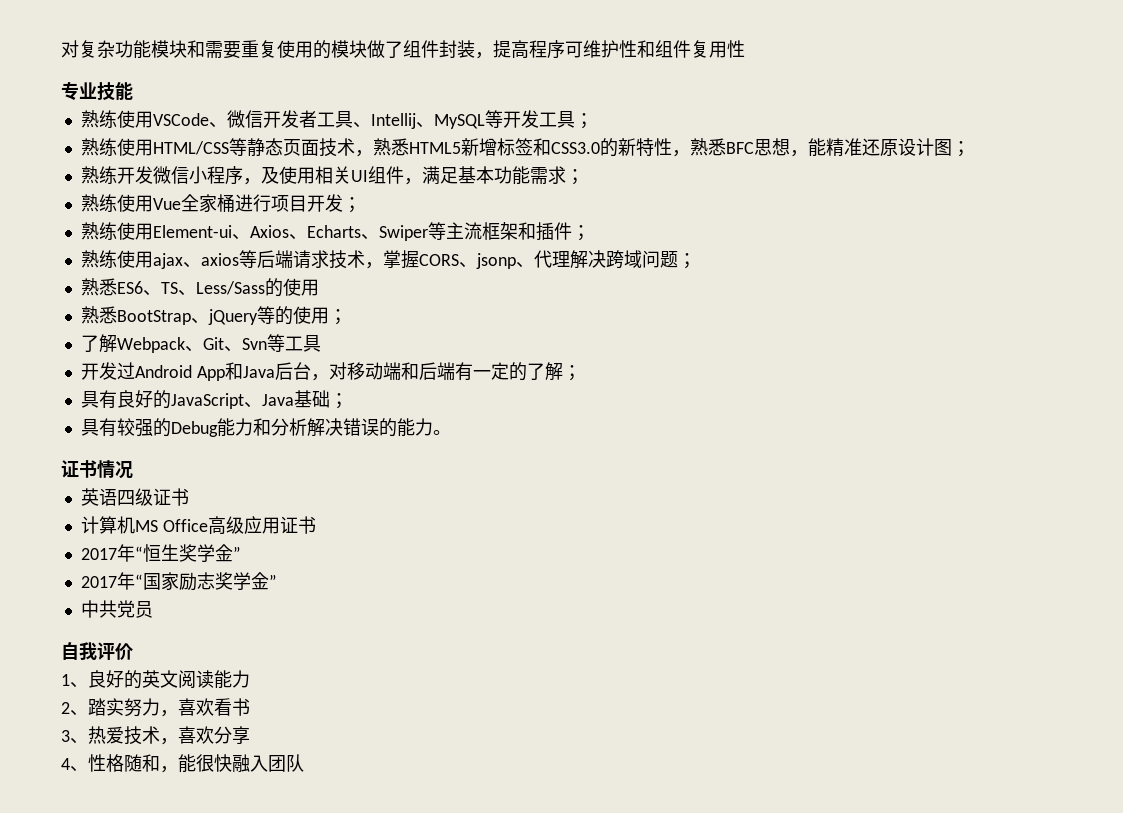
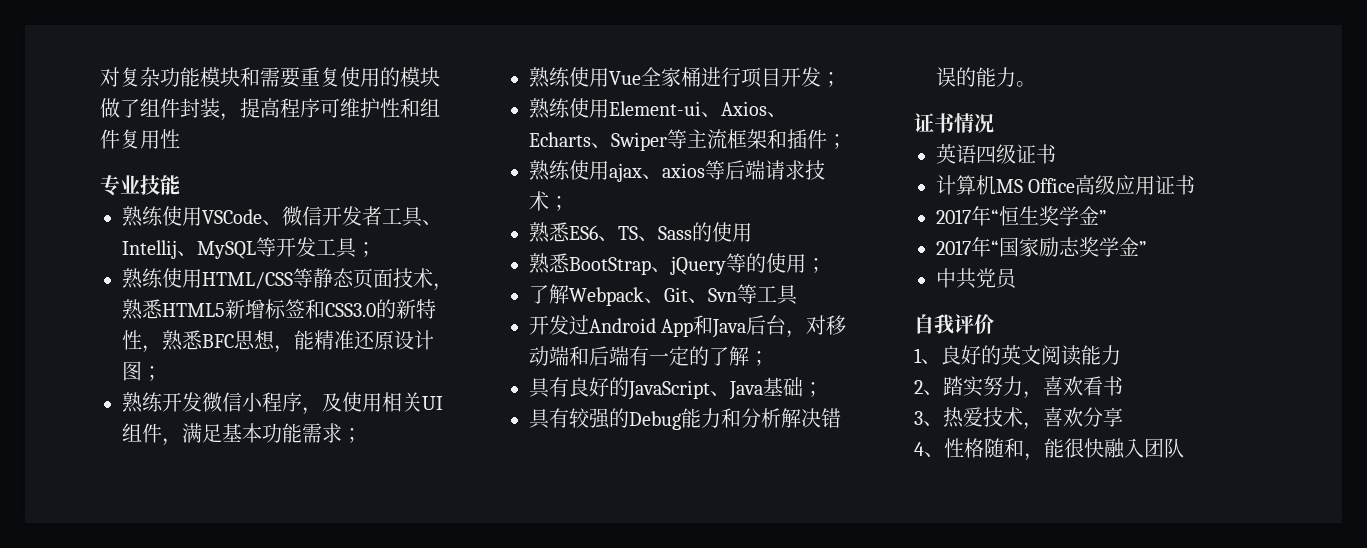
- 熟练使用ajax、axios等后端请求技术，掌握CORS、jsonp、代理解决跨域问题；
+ 熟练使用ajax、axios等后端请求技术；
- 熟悉ES6、TS、Less/Sass的使用
+ 熟悉ES6、TS、Sass的使用

